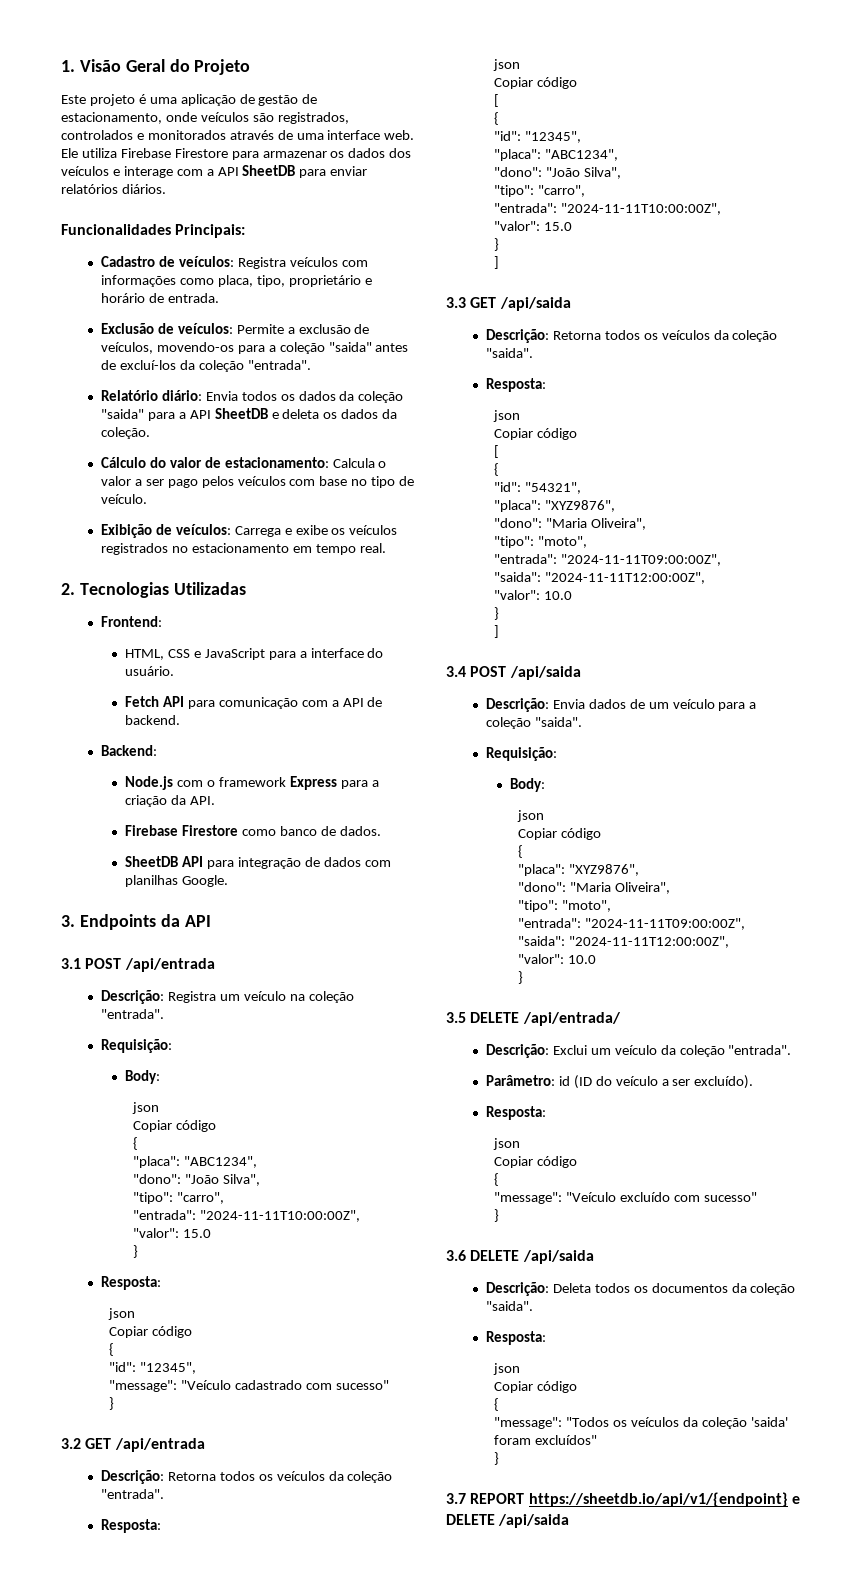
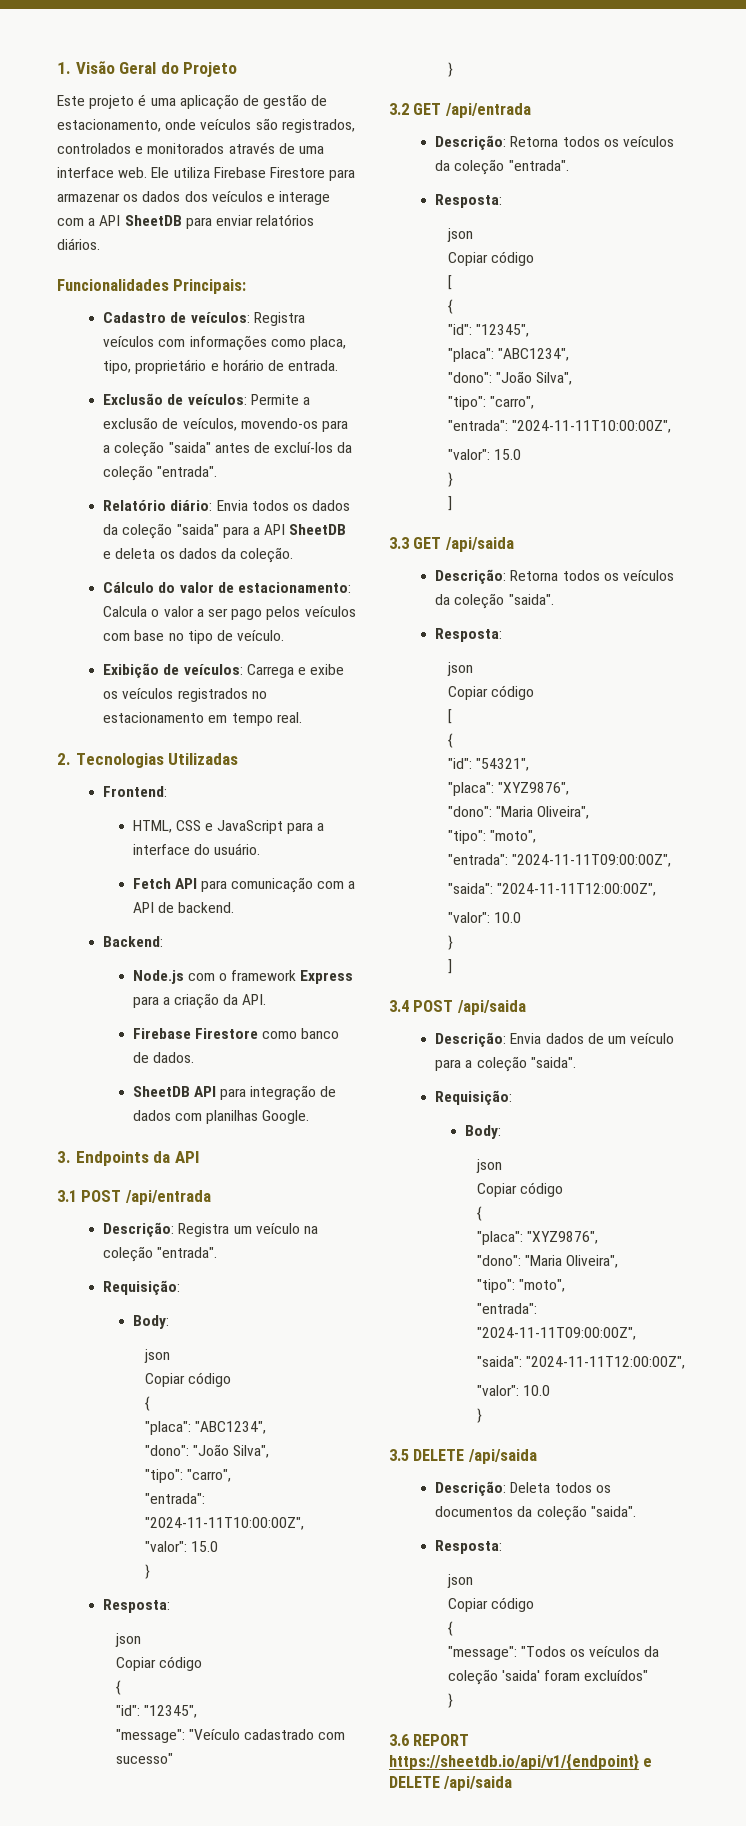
- 3.5 DELETE /api/entrada/
- Descrição: Exclui um veículo da coleção "entrada".
- Parâmetro: id (ID do veículo a ser excluído).
- Resposta:
- json
- Copiar código
- {
- "message": "Veículo excluído com sucesso"
- }
- 3.6 DELETE /api/saida
+ 3.5 DELETE /api/saida
- 3.7 REPORT https://sheetdb.io/api/v1/{endpoint} e DELETE /api/saida
+ 3.6 REPORT https://sheetdb.io/api/v1/{endpoint} e DELETE /api/saida

